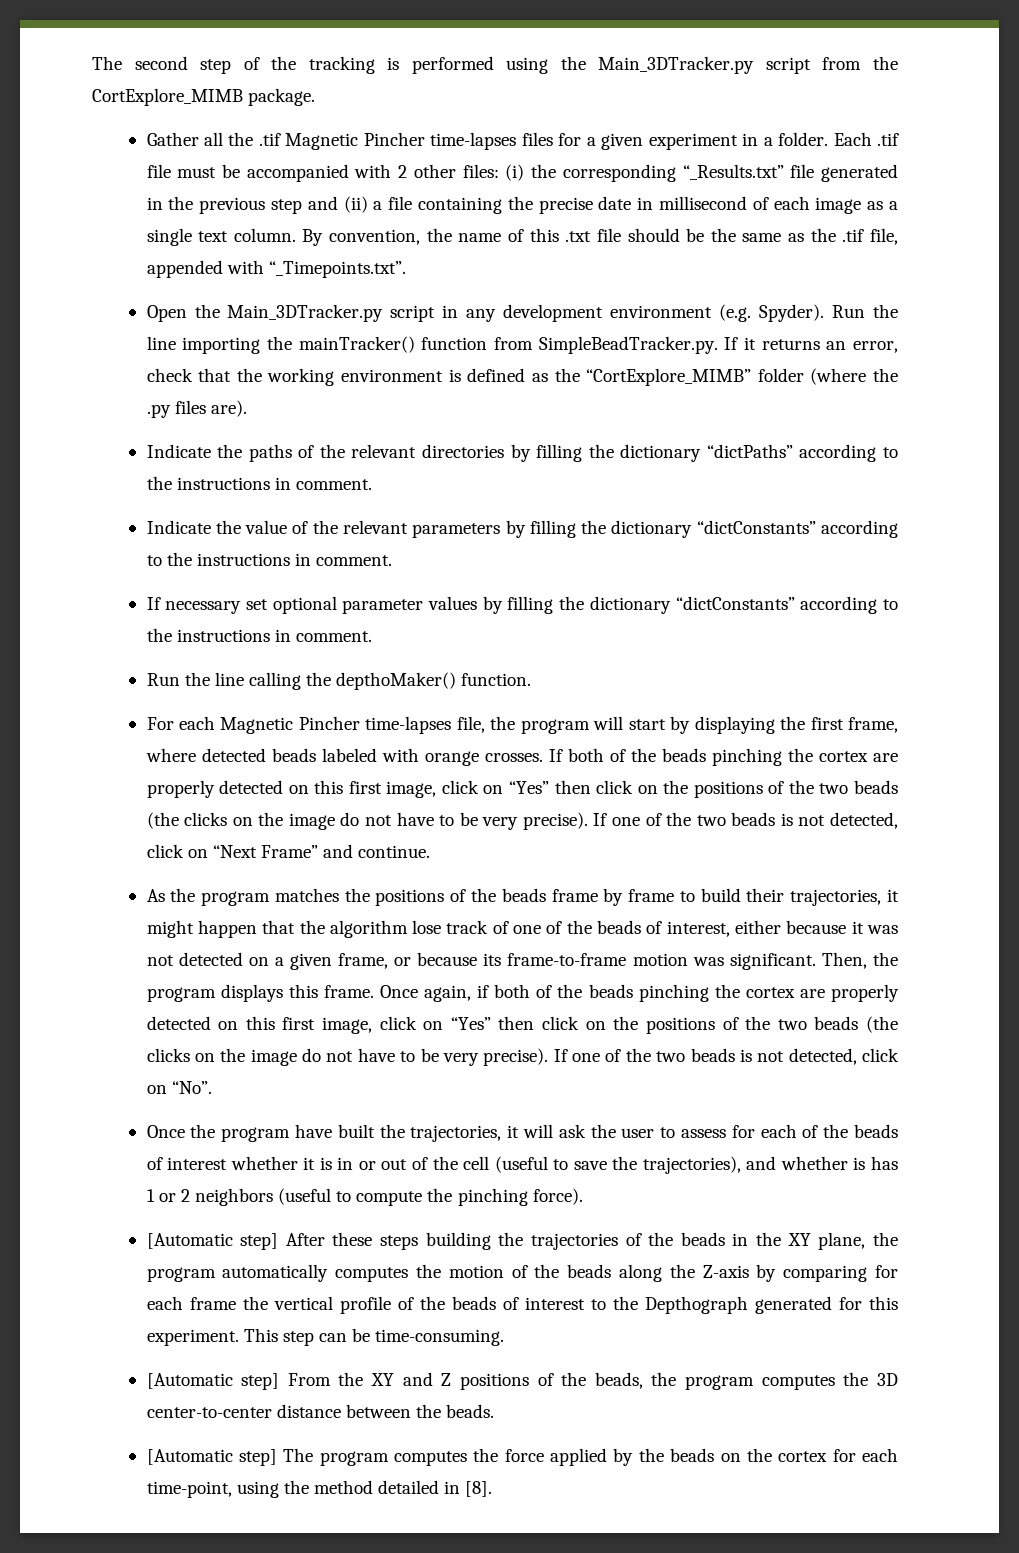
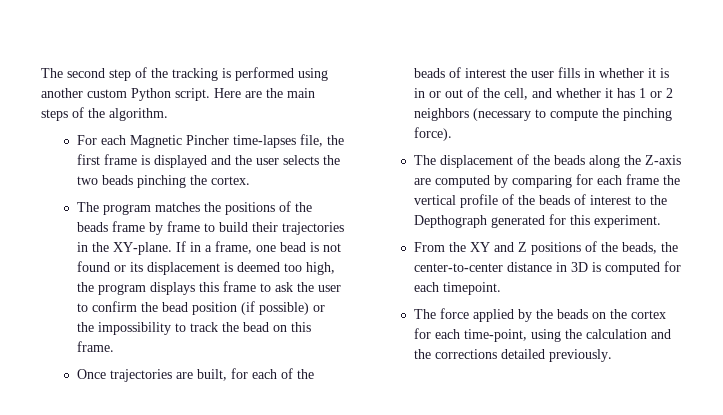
- The second step of the tracking is performed using the Main_3DTracker.py script from the CortExplore_MIMB package.
- Gather all the .tif Magnetic Pincher time-lapses files for a given experiment in a folder. Each .tif file must be accompanied with 2 other files: (i) the corresponding “_Results.txt” file generated in the previous step and (ii) a file containing the precise date in millisecond of each image as a single text column. By convention, the name of this .txt file should be the same as the .tif file, appended with “_Timepoints.txt”.
- Open the Main_3DTracker.py script in any development environment (e.g. Spyder). Run the line importing the mainTracker() function from SimpleBeadTracker.py. If it returns an error, check that the working environment is defined as the “CortExplore_MIMB” folder (where the .py files are).
- Indicate the paths of the relevant directories by filling the dictionary “dictPaths” according to the instructions in comment.
- Indicate the value of the relevant parameters by filling the dictionary “dictConstants” according to the instructions in comment.
- If necessary set optional parameter values by filling the dictionary “dictConstants” according to the instructions in comment.
- Run the line calling the depthoMaker() function.
+ The second step of the tracking is performed using another custom Python script. Here are the main steps of the algorithm.
- For each Magnetic Pincher time-lapses file, the program will start by displaying the first frame, where detected beads labeled with orange crosses. If both of the beads pinching the cortex are properly detected on this first image, click on “Yes” then click on the positions of the two beads (the clicks on the image do not have to be very precise). If one of the two beads is not detected, click on “Next Frame” and continue.
- As the program matches the positions of the beads frame by frame to build their trajectories, it might happen that the algorithm lose track of one of the beads of interest, either because it was not detected on a given frame, or because its frame-to-frame motion was significant. Then, the program displays this frame. Once again, if both of the beads pinching the cortex are properly detected on this first image, click on “Yes” then click on the positions of the two beads (the clicks on the image do not have to be very precise). If one of the two beads is not detected, click on “No”.
- Once the program have built the trajectories, it will ask the user to assess for each of the beads of interest whether it is in or out of the cell (useful to save the trajectories), and whether is has 1 or 2 neighbors (useful to compute the pinching force).
+ For each Magnetic Pincher time-lapses file, the first frame is displayed and the user selects the two beads pinching the cortex.
+ The program matches the positions of the beads frame by frame to build their trajectories in the XY-plane. If in a frame, one bead is not found or its displacement is deemed too high, the program displays this frame to ask the user to confirm the bead position (if possible) or the impossibility to track the bead on this frame.
+ Once trajectories are built, for each of the beads of interest the user fills in whether it is in or out of the cell, and whether it has 1 or 2 neighbors (necessary to compute the pinching force).
- [Automatic step] After these steps building the trajectories of the beads in the XY plane, the program automatically computes the motion of the beads along the Z-axis by comparing for each frame the vertical profile of the beads of interest to the Depthograph generated for this experiment. This step can be time-consuming.
- [Automatic step] From the XY and Z positions of the beads, the program computes the 3D center-to-center distance between the beads.
- [Automatic step] The program computes the force applied by the beads on the cortex for each time-point, using the method detailed in [8].
+ The displacement of the beads along the Z-axis are computed by comparing for each frame the vertical profile of the beads of interest to the Depthograph generated for this experiment.
+ From the XY and Z positions of the beads, the center-to-center distance in 3D is computed for each timepoint.
+ The force applied by the beads on the cortex for each time-point, using the calculation and the corrections detailed previously.

